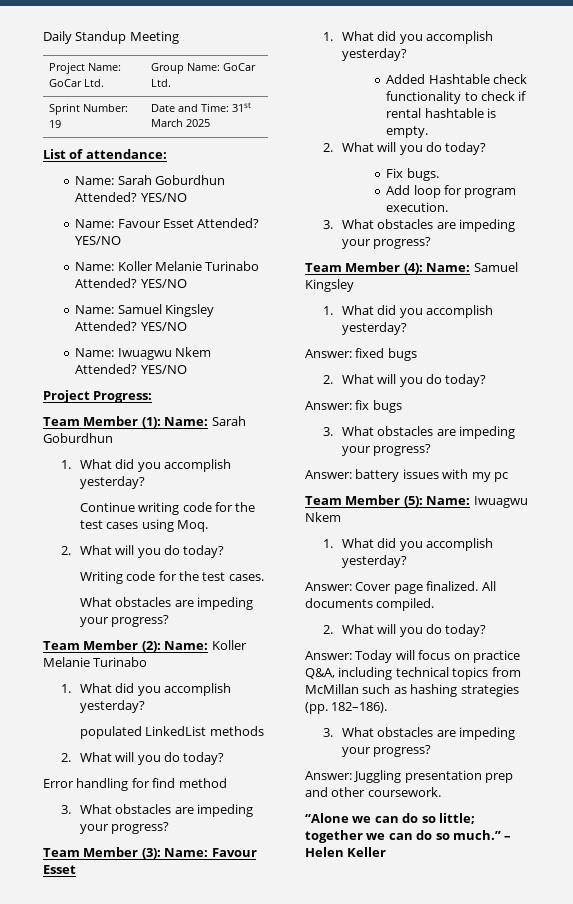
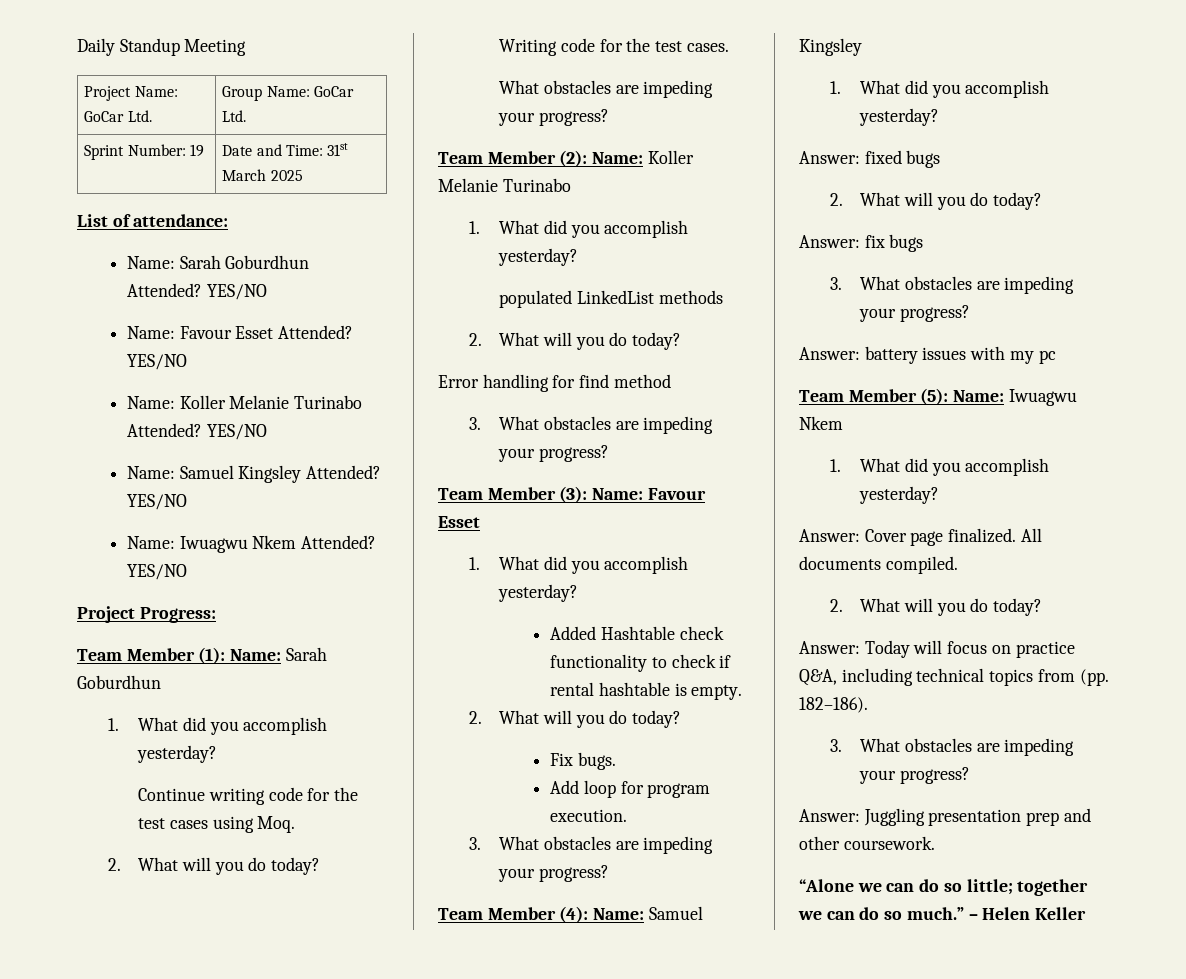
- Answer: Today will focus on practice Q&A, including technical topics from McMillan such as hashing strategies (pp. 182–186).
+ Answer: Today will focus on practice Q&A, including technical topics from (pp. 182–186).

